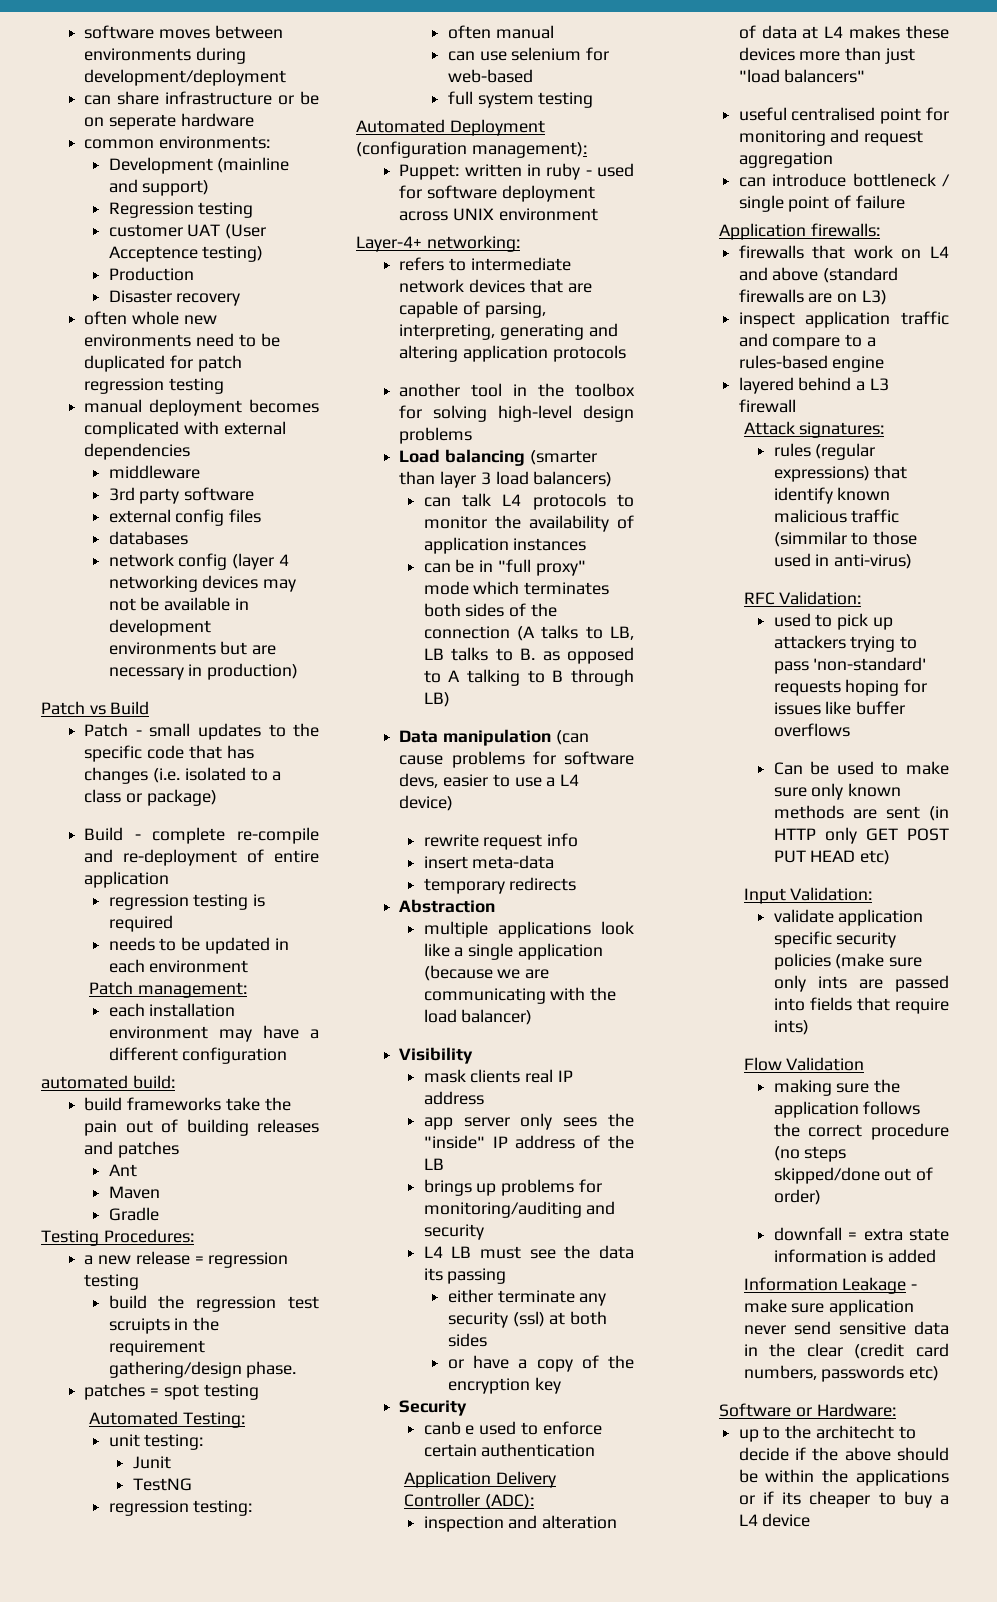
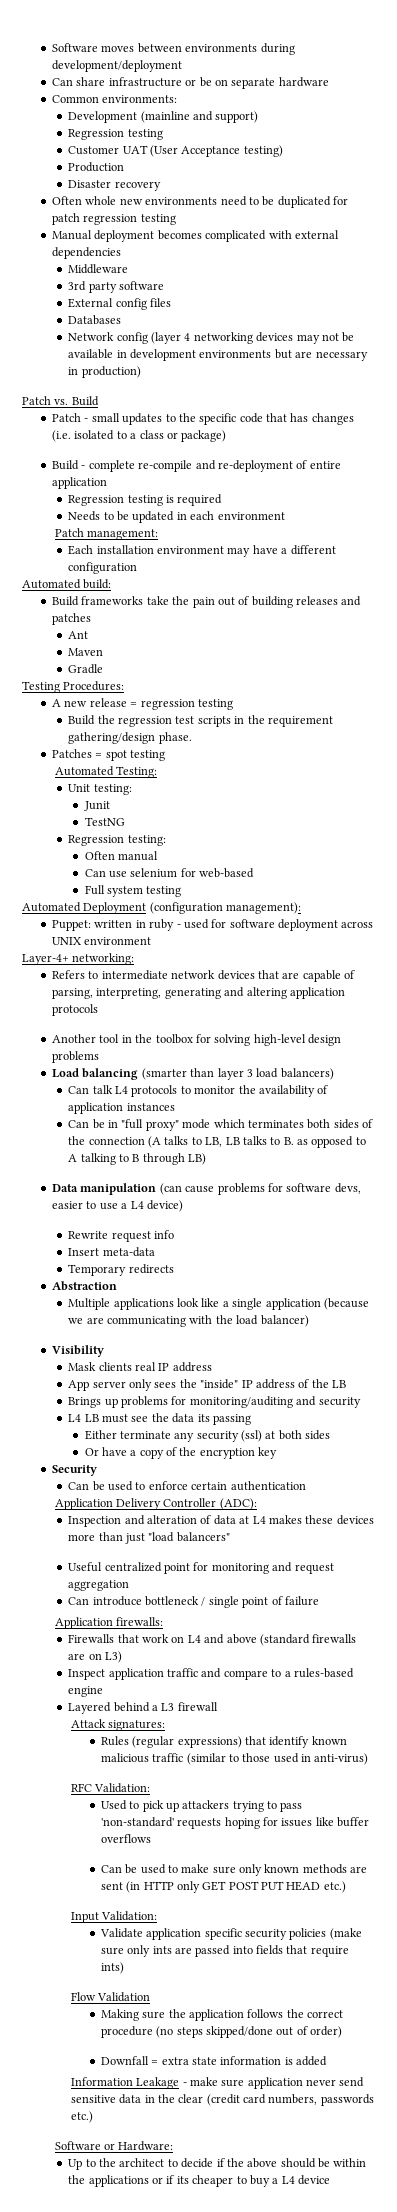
- software moves between environments during development/deployment
+ Software moves between environments during development/deployment
- can share infrastructure or be on seperate hardware
+ Can share infrastructure or be on separate hardware
- common environments:
+ Common environments:
- customer UAT (User Acceptence testing)
+ Customer UAT (User Acceptance testing)
- often whole new environments need to be duplicated for patch regression testing
+ Often whole new environments need to be duplicated for patch regression testing
- manual deployment becomes complicated with external dependencies
+ Manual deployment becomes complicated with external dependencies
- middleware
+ Middleware
- external config files
+ External config files
- databases
- network config (layer 4 networking devices may not be available in development environments but are necessary in production)
+ Databases
+ Network config (layer 4 networking devices may not be available in development environments but are necessary in production)
- Patch vs Build
+ Patch vs. Build
- regression testing is required
+ Regression testing is required
- needs to be updated in each environment
+ Needs to be updated in each environment
- each installation environment may have a different configuration
+ Each installation environment may have a different configuration
- automated build:
+ Automated build:
- build frameworks take the pain out of building releases and patches
+ Build frameworks take the pain out of building releases and patches
- a new release = regression testing
+ A new release = regression testing
- build the regression test scruipts in the requirement gathering/design phase.
+ Build the regression test scripts in the requirement gathering/design phase.
- patches = spot testing
+ Patches = spot testing
- unit testing:
+ Unit testing:
- regression testing:
- often manual
+ Regression testing:
+ Often manual
- can use selenium for web-based
+ Can use selenium for web-based
- full system testing
+ Full system testing
- refers to intermediate network devices that are capable of parsing, interpreting, generating and altering application protocols
+ Refers to intermediate network devices that are capable of parsing, interpreting, generating and altering application protocols
- another tool in the toolbox for solving high-level design problems
+ Another tool in the toolbox for solving high-level design problems
- can talk L4 protocols to monitor the availability of application instances
+ Can talk L4 protocols to monitor the availability of application instances
- can be in "full proxy" mode which terminates both sides of the connection (A talks to LB, LB talks to B. as opposed to A talking to B through LB)
+ Can be in "full proxy" mode which terminates both sides of the connection (A talks to LB, LB talks to B. as opposed to A talking to B through LB)
- rewrite request info
+ Rewrite request info
- insert meta-data
+ Insert meta-data
- temporary redirects
+ Temporary redirects
- multiple applications look like a single application (because we are communicating with the load balancer)
+ Multiple applications look like a single application (because we are communicating with the load balancer)
- mask clients real IP address
+ Mask clients real IP address
- app server only sees the "inside" IP address of the LB
+ App server only sees the "inside" IP address of the LB
- brings up problems for monitoring/auditing and security
+ Brings up problems for monitoring/auditing and security
- either terminate any security (ssl) at both sides
+ Either terminate any security (ssl) at both sides
- or have a copy of the encryption key
+ Or have a copy of the encryption key
- canb e used to enforce certain authentication
+ Can be used to enforce certain authentication
- inspection and alteration of data at L4 makes these devices more than just "load balancers"
+ Inspection and alteration of data at L4 makes these devices more than just "load balancers"
- useful centralised point for monitoring and request aggregation
+ Useful centralized point for monitoring and request aggregation
- can introduce bottleneck / single point of failure
+ Can introduce bottleneck / single point of failure
- firewalls that work on L4 and above (standard firewalls are on L3)
+ Firewalls that work on L4 and above (standard firewalls are on L3)
- inspect application traffic and compare to a rules-based engine
+ Inspect application traffic and compare to a rules-based engine
- layered behind a L3 firewall
+ Layered behind a L3 firewall
- rules (regular expressions) that identify known malicious traffic (simmilar to those used in anti-virus)
+ Rules (regular expressions) that identify known malicious traffic (similar to those used in anti-virus)
- used to pick up attackers trying to pass 'non-standard' requests hoping for issues like buffer overflows
+ Used to pick up attackers trying to pass 'non-standard' requests hoping for issues like buffer overflows
- Can be used to make sure only known methods are sent (in HTTP only GET POST PUT HEAD etc)
+ Can be used to make sure only known methods are sent (in HTTP only GET POST PUT HEAD etc.)
- validate application specific security policies (make sure only ints are passed into fields that require ints)
+ Validate application specific security policies (make sure only ints are passed into fields that require ints)
- making sure the application follows the correct procedure (no steps skipped/done out of order)
+ Making sure the application follows the correct procedure (no steps skipped/done out of order)
- downfall = extra state information is added
+ Downfall = extra state information is added
- Information Leakage - make sure application never send sensitive data in the clear (credit card numbers, passwords etc)
+ Information Leakage - make sure application never send sensitive data in the clear (credit card numbers, passwords etc.)
- up to the architecht to decide if the above should be within the applications or if its cheaper to buy a L4 device
+ Up to the architect to decide if the above should be within the applications or if its cheaper to buy a L4 device

